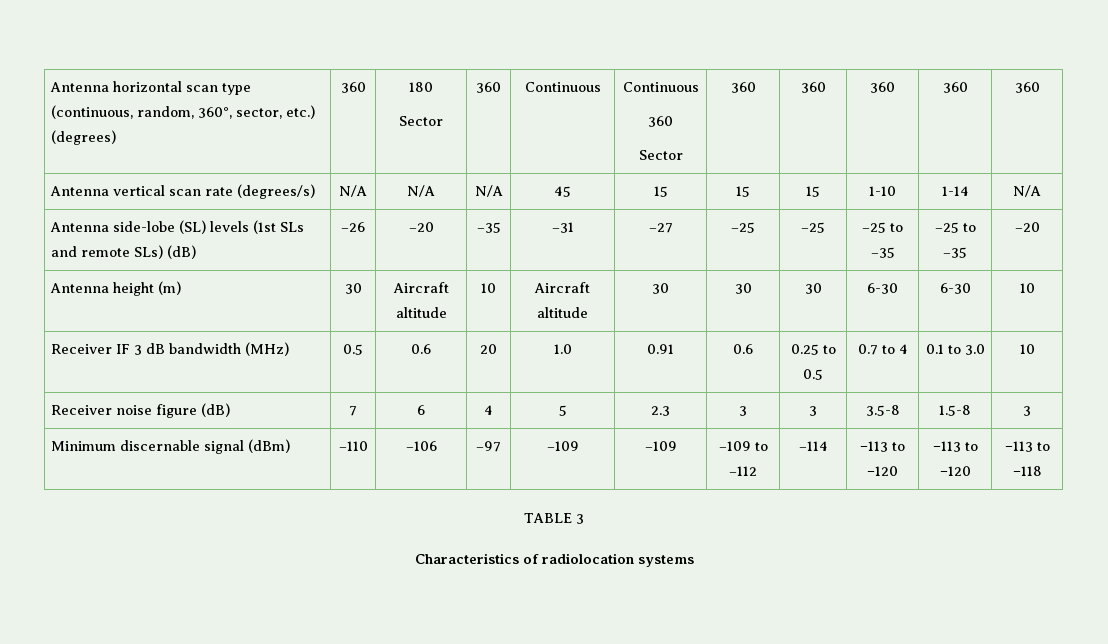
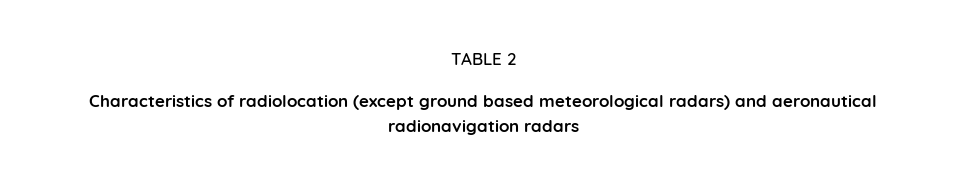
- Antenna horizontal scan type (continuous, random, 360°, sector, etc.) (degrees) | 360 | 180
- Sector | 360 | Continuous | Continuous
- 360
- Sector | 360 | 360 | 360 | 360 | 360
- Antenna vertical scan rate (degrees/s) | N/A | N/A | N/A | 45 | 15 | 15 | 15 | 1-10 | 1-14 | N/A
- Antenna side-lobe (SL) levels (1st SLs and remote SLs) (dB) | –26 | –20 | –35 | –31 | –27 | –25 | –25 | –25 to –35 | –25 to –35 | –20
- Antenna height (m) | 30 | Aircraft altitude | 10 | Aircraft altitude | 30 | 30 | 30 | 6-30 | 6-30 | 10
- Receiver IF 3 dB bandwidth (MHz) | 0.5 | 0.6 | 20 | 1.0 | 0.91 | 0.6 | 0.25 to 0.5 | 0.7 to 4 | 0.1 to 3.0 | 10
- Receiver noise figure (dB) | 7 | 6 | 4 | 5 | 2.3 | 3 | 3 | 3.5-8 | 1.5-8 | 3
- Minimum discernable signal (dBm) | –110 | –106 | –97 | –109 | –109 | –109 to –112 | –114 | −113 to −120 | −113 to −120 | −113 to −118
- TABLE 3
- Characteristics of radiolocation systems
+ TABLE 2
+ Characteristics of radiolocation (except ground based meteorological radars) and aeronautical radionavigation radars

